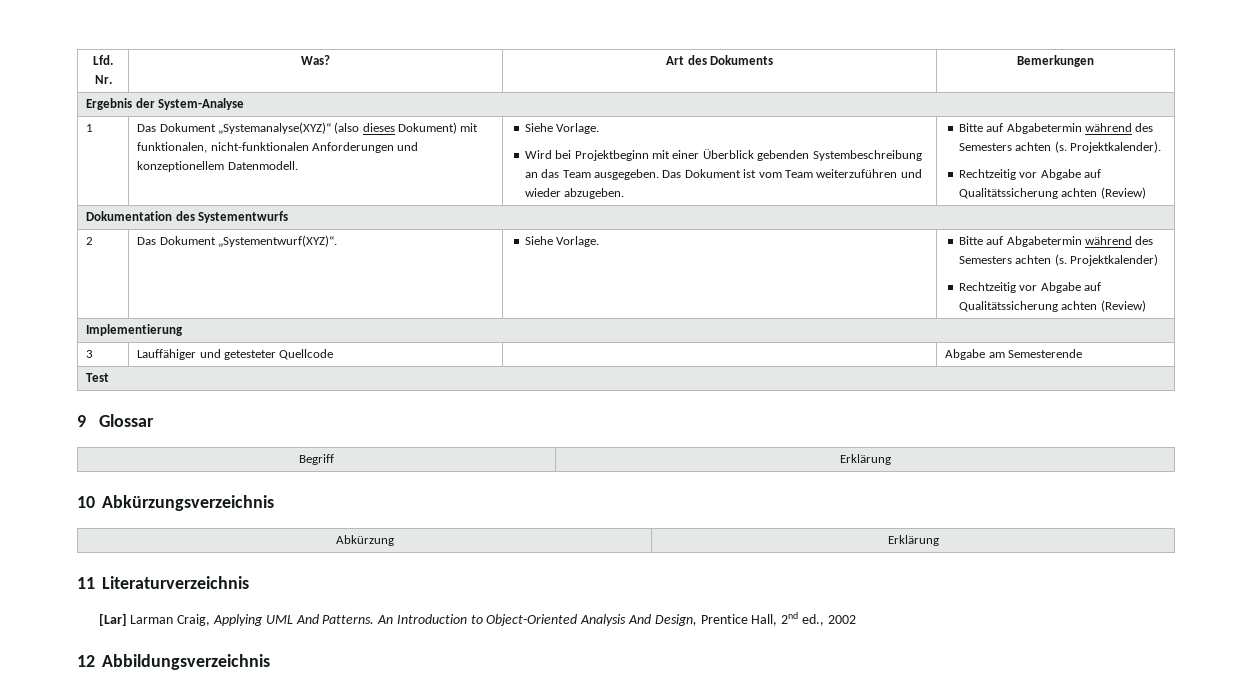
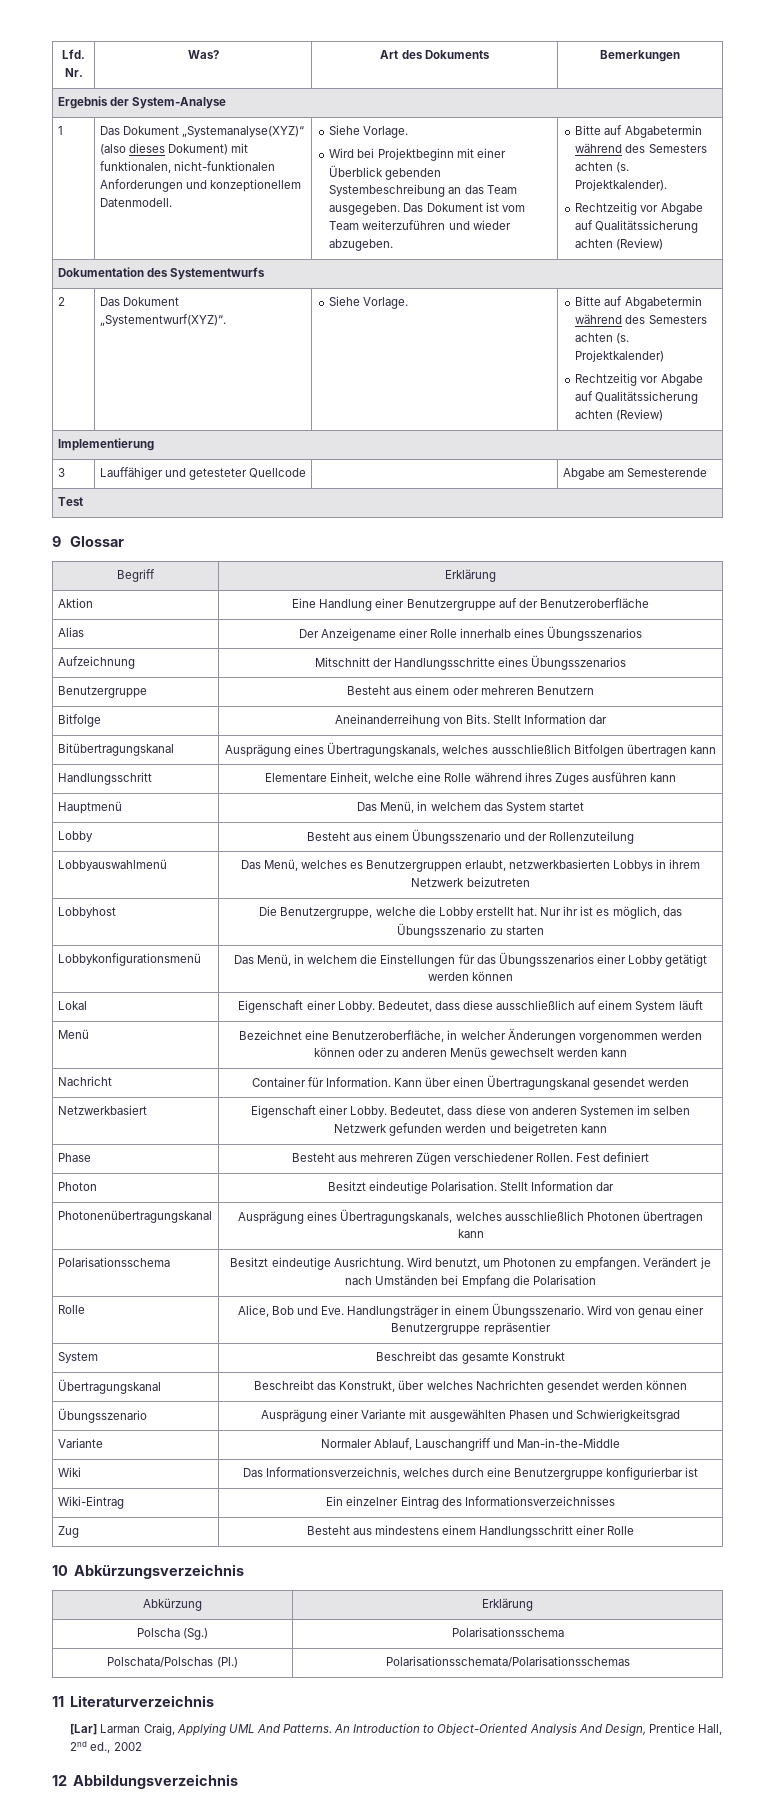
+ Aktion | Eine Handlung einer Benutzergruppe auf der Benutzeroberfläche
+ Alias | Der Anzeigename einer Rolle innerhalb eines Übungsszenarios
+ Aufzeichnung | Mitschnitt der Handlungsschritte eines Übungsszenarios
+ Benutzergruppe | Besteht aus einem oder mehreren Benutzern
+ Bitfolge | Aneinanderreihung von Bits. Stellt Information dar
+ Bitübertragungskanal | Ausprägung eines Übertragungskanals, welches ausschließlich Bitfolgen übertragen kann
+ Handlungsschritt | Elementare Einheit, welche eine Rolle während ihres Zuges ausführen kann
+ Hauptmenü | Das Menü, in welchem das System startet
+ Lobby | Besteht aus einem Übungsszenario und der Rollenzuteilung
+ Lobbyauswahlmenü | Das Menü, welches es Benutzergruppen erlaubt, netzwerkbasierten Lobbys in ihrem Netzwerk beizutreten
+ Lobbyhost | Die Benutzergruppe, welche die Lobby erstellt hat. Nur ihr ist es möglich, das Übungsszenario zu starten
+ Lobbykonfigurationsmenü | Das Menü, in welchem die Einstellungen für das Übungsszenarios einer Lobby getätigt werden können
+ Lokal | Eigenschaft einer Lobby. Bedeutet, dass diese ausschließlich auf einem System läuft
+ Menü | Bezeichnet eine Benutzeroberfläche, in welcher Änderungen vorgenommen werden können oder zu anderen Menüs gewechselt werden kann
+ Nachricht | Container für Information. Kann über einen Übertragungskanal gesendet werden
+ Netzwerkbasiert | Eigenschaft einer Lobby. Bedeutet, dass diese von anderen Systemen im selben Netzwerk gefunden werden und beigetreten kann
+ Phase | Besteht aus mehreren Zügen verschiedener Rollen. Fest definiert
+ Photon | Besitzt eindeutige Polarisation. Stellt Information dar
+ Photonenübertragungskanal | Ausprägung eines Übertragungskanals, welches ausschließlich Photonen übertragen kann
+ Polarisationsschema | Besitzt eindeutige Ausrichtung. Wird benutzt, um Photonen zu empfangen. Verändert je nach Umständen bei Empfang die Polarisation
+ Rolle | Alice, Bob und Eve. Handlungsträger in einem Übungsszenario. Wird von genau einer Benutzergruppe repräsentier
+ System | Beschreibt das gesamte Konstrukt
+ Übertragungskanal | Beschreibt das Konstrukt, über welches Nachrichten gesendet werden können
+ Übungsszenario | Ausprägung einer Variante mit ausgewählten Phasen und Schwierigkeitsgrad
+ Variante | Normaler Ablauf, Lauschangriff und Man-in-the-Middle
+ Wiki | Das Informationsverzeichnis, welches durch eine Benutzergruppe konfigurierbar ist
+ Wiki-Eintrag | Ein einzelner Eintrag des Informationsverzeichnisses
+ Zug | Besteht aus mindestens einem Handlungsschritt einer Rolle
  10 Abkürzungsverzeichnis
  Abkürzung | Erklärung
+ Polscha (Sg.) | Polarisationsschema
+ Polschata/Polschas (Pl.) | Polarisationsschemata/Polarisationsschemas

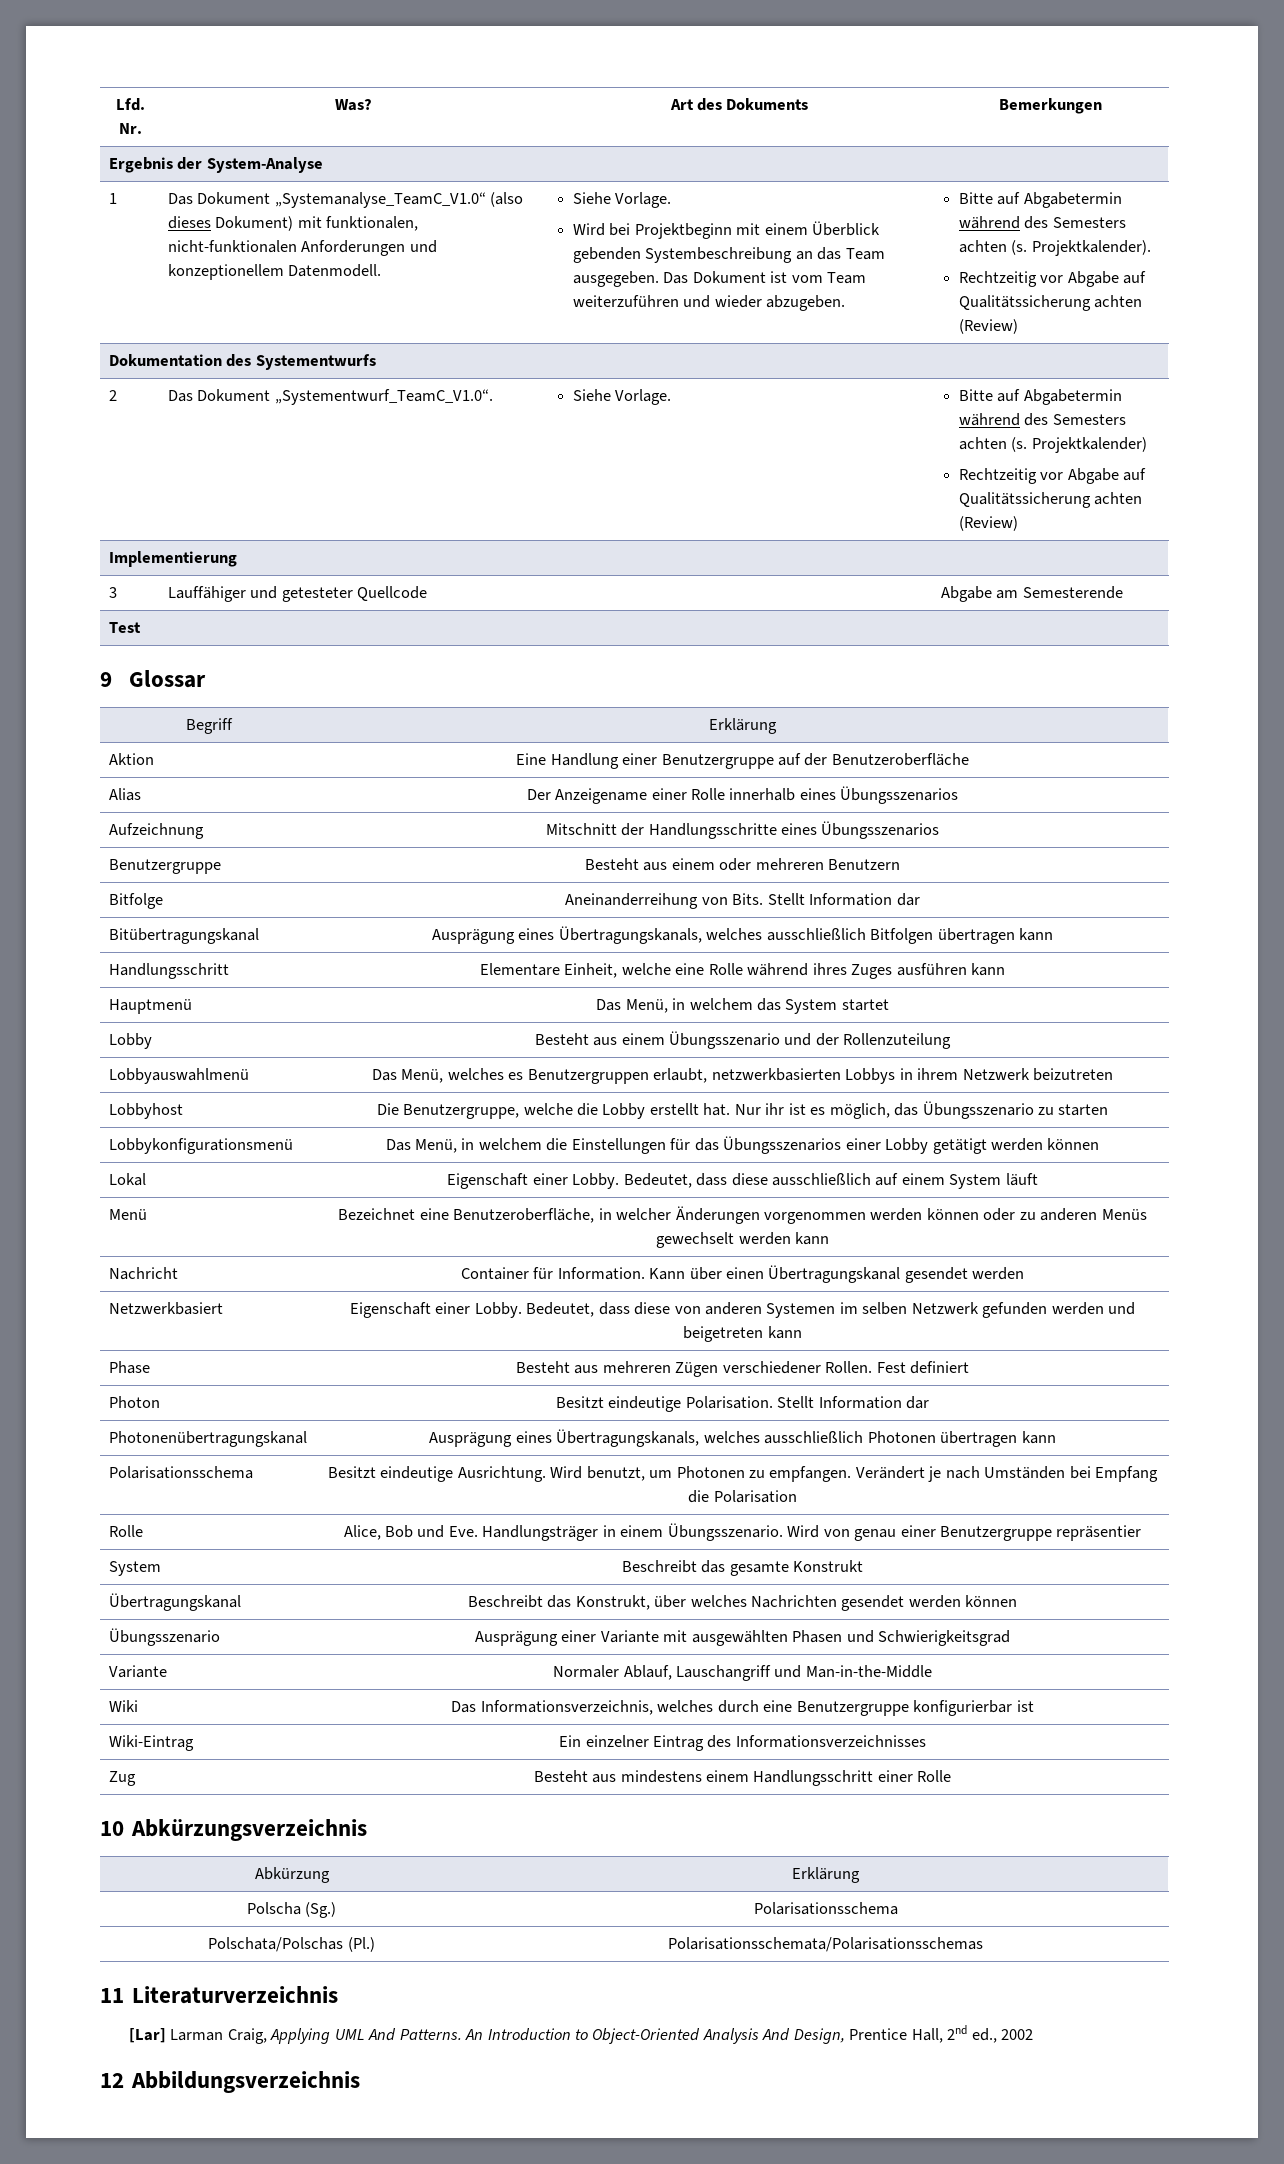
- Das Dokument „Systemanalyse(XYZ)“ (also dieses Dokument) mit funktionalen, nicht-funktionalen Anforderungen und konzeptionellem Datenmodell.
+ Das Dokument „Systemanalyse_TeamC_V1.0“ (also dieses Dokument) mit funktionalen, nicht-funktionalen Anforderungen und konzeptionellem Datenmodell.
- Wird bei Projektbeginn mit einer Überblick gebenden Systembeschreibung an das Team ausgegeben.
+ Wird bei Projektbeginn mit einem Überblick gebenden Systembeschreibung an das Team ausgegeben.
- 2 | Das Dokument „Systementwurf(XYZ)“. | Siehe Vorlage. | Bitte auf Abgabetermin während des Semesters achten (s. Projektkalender)
+ 2 | Das Dokument „Systementwurf_TeamC_V1.0“. | Siehe Vorlage. | Bitte auf Abgabetermin während des Semesters achten (s. Projektkalender)

